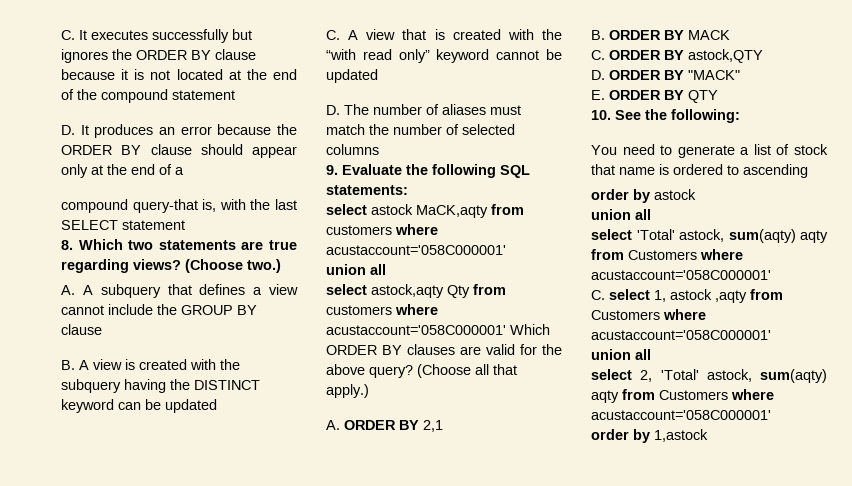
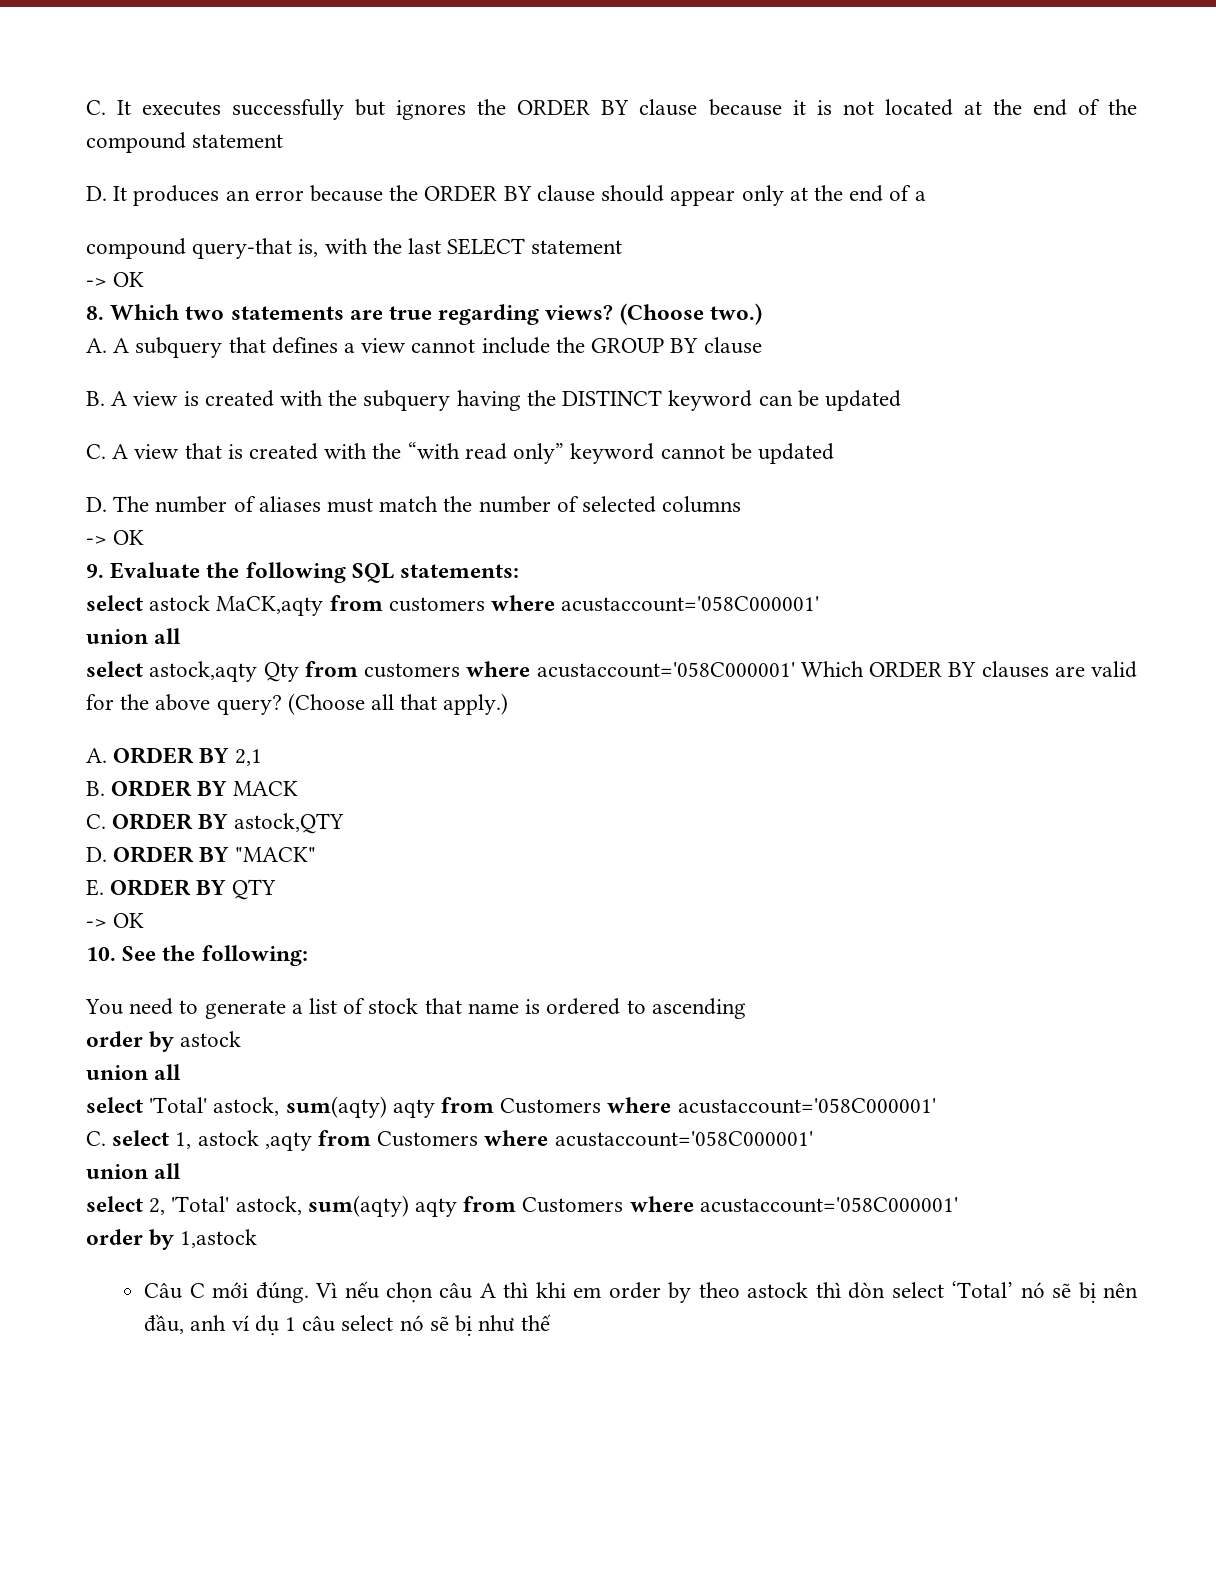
  compound query-that is, with the last SELECT statement
+ -> OK
  D. The number of aliases must match the number of selected columns
+ -> OK
  E. ORDER BY QTY
+ -> OK
+ Câu C mới đúng. Vì nếu chọn câu A thì khi em order by theo astock thì dòn select ‘Total’ nó sẽ bị nên đầu, anh ví dụ 1 câu select nó sẽ bị như thế

